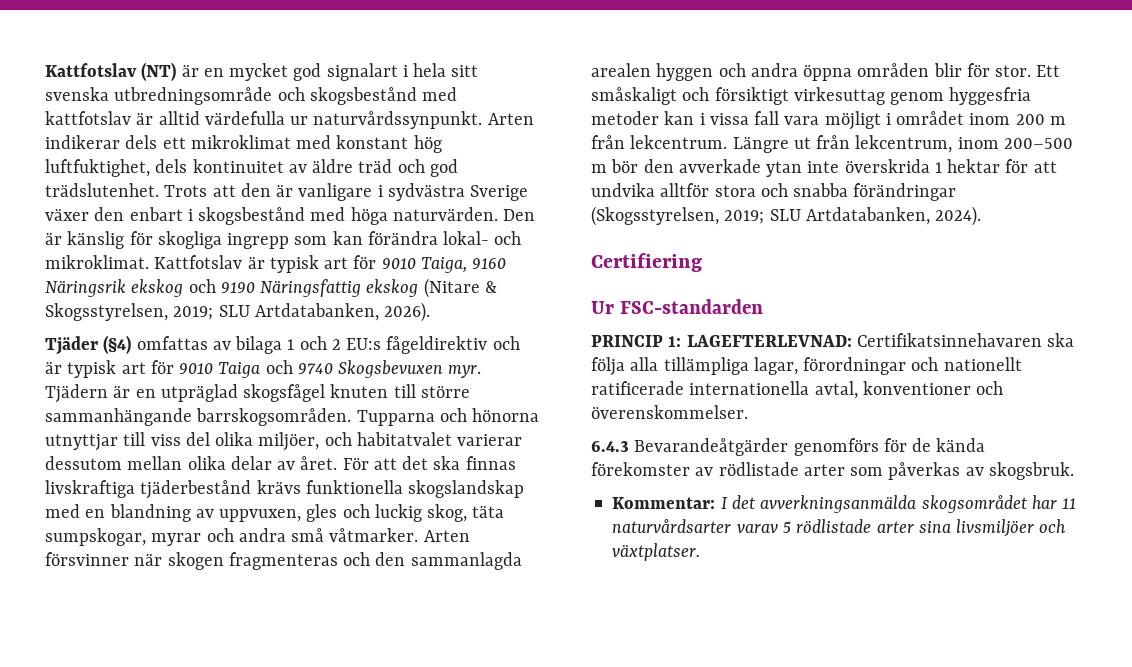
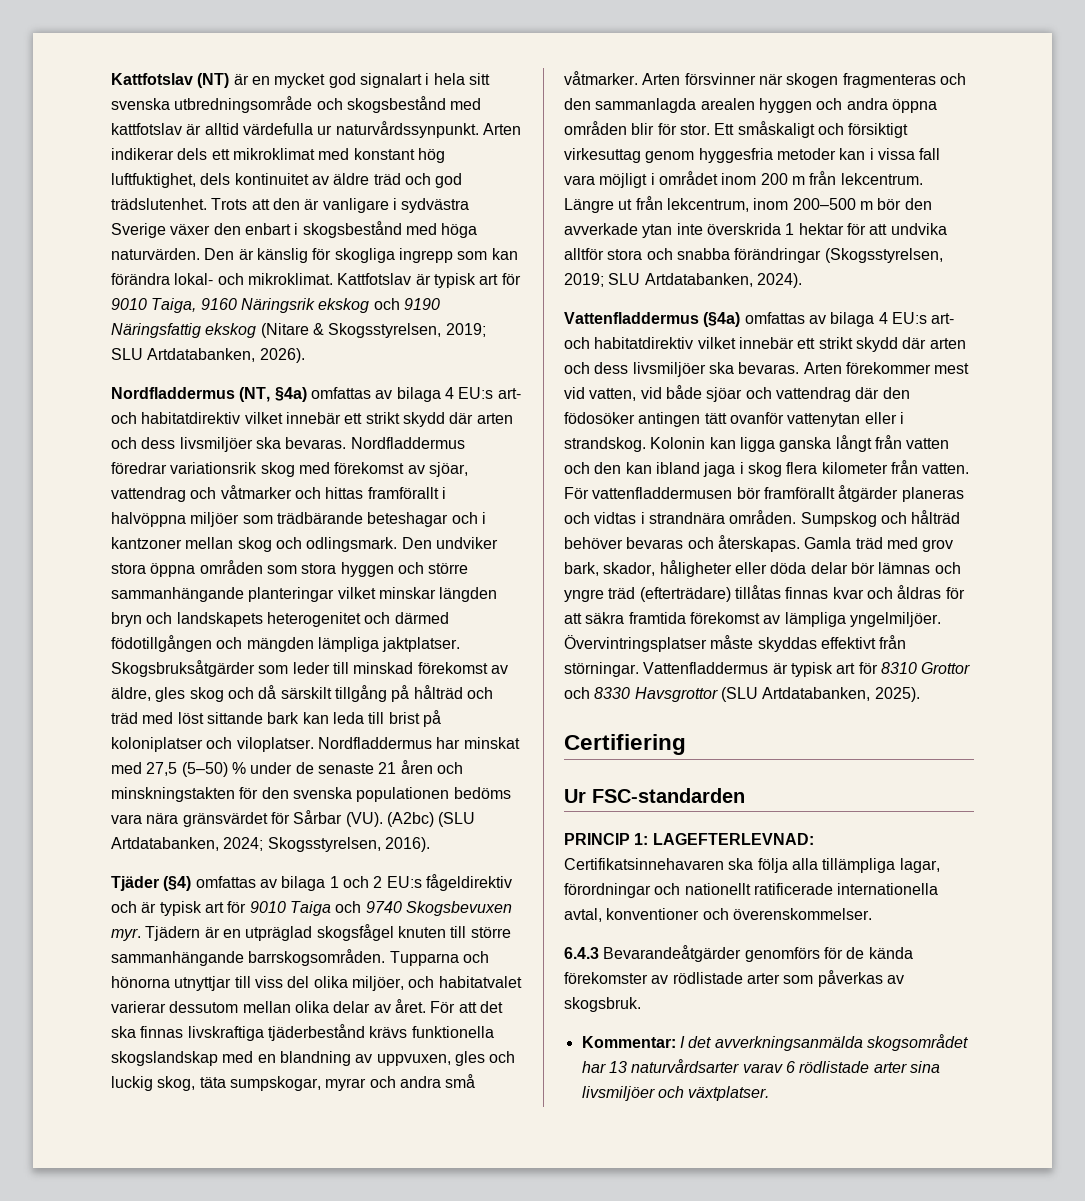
+ Nordfladdermus (NT, §4a) omfattas av bilaga 4 EU:s art- och habitatdirektiv vilket innebär ett strikt skydd där arten och dess livsmiljöer ska bevaras. Nordfladdermus föredrar variationsrik skog med förekomst av sjöar, vattendrag och våtmarker och hittas framförallt i halvöppna miljöer som trädbärande beteshagar och i kantzoner mellan skog och odlingsmark. Den undviker stora öppna områden som stora hyggen och större sammanhängande planteringar vilket minskar längden bryn och landskapets heterogenitet och därmed födotillgången och mängden lämpliga jaktplatser. Skogsbruksåtgärder som leder till minskad förekomst av äldre, gles skog och då särskilt tillgång på hålträd och träd med löst sittande bark kan leda till brist på koloniplatser och viloplatser. Nordfladdermus har minskat med 27,5 (5–50) % under de senaste 21 åren och minskningstakten för den svenska populationen bedöms vara nära gränsvärdet för Sårbar (VU). (A2bc) (SLU Artdatabanken, 2024; Skogsstyrelsen, 2016).
+ Vattenfladdermus (§4a) omfattas av bilaga 4 EU:s art- och habitatdirektiv vilket innebär ett strikt skydd där arten och dess livsmiljöer ska bevaras. Arten förekommer mest vid vatten, vid både sjöar och vattendrag där den födosöker antingen tätt ovanför vattenytan eller i strandskog. Kolonin kan ligga ganska långt från vatten och den kan ibland jaga i skog flera kilometer från vatten. För vattenfladdermusen bör framförallt åtgärder planeras och vidtas i strandnära områden. Sumpskog och hålträd behöver bevaras och återskapas. Gamla träd med grov bark, skador, håligheter eller döda delar bör lämnas och yngre träd (efterträdare) tillåtas finnas kvar och åldras för att säkra framtida förekomst av lämpliga yngelmiljöer. Övervintringsplatser måste skyddas effektivt från störningar. Vattenfladdermus är typisk art för 8310 Grottor och 8330 Havsgrottor (SLU Artdatabanken, 2025).
- Kommentar: I det avverkningsanmälda skogsområdet har 11 naturvårdsarter varav 5 rödlistade arter sina livsmiljöer och växtplatser.
+ Kommentar: I det avverkningsanmälda skogsområdet har 13 naturvårdsarter varav 6 rödlistade arter sina livsmiljöer och växtplatser.

